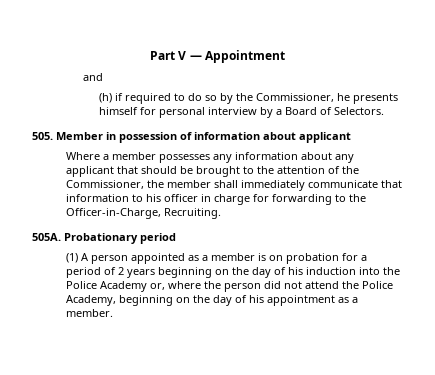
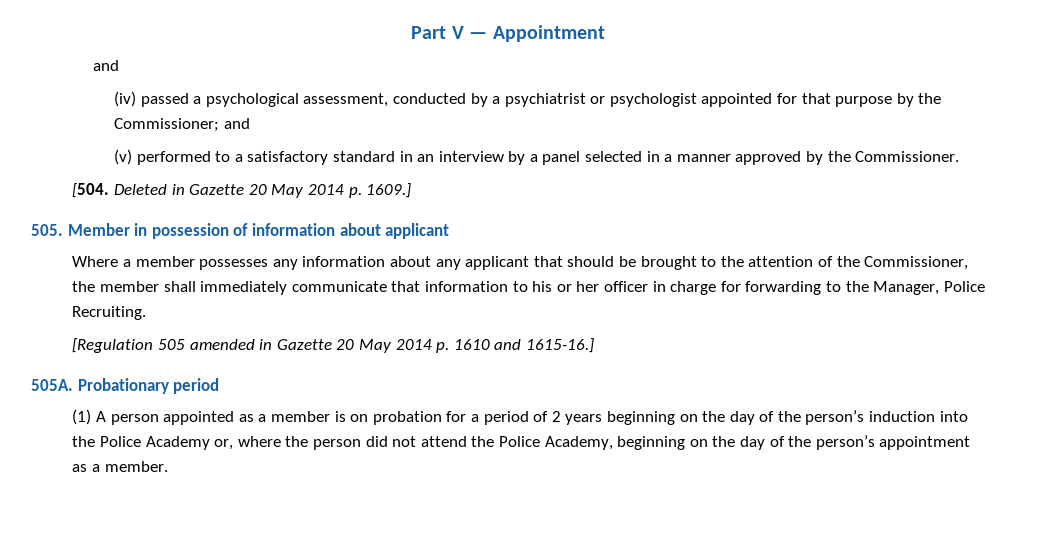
- (h) if required to do so by the Commissioner, he presents himself for personal interview by a Board of Selectors.
+ (iv) passed a psychological assessment, conducted by a psychiatrist or psychologist appointed for that purpose by the Commissioner; and
+ (v) performed to a satisfactory standard in an interview by a panel selected in a manner approved by the Commissioner.
+ [504. Deleted in Gazette 20 May 2014 p. 1609.]
- Where a member possesses any information about any applicant that should be brought to the attention of the Commissioner, the member shall immediately communicate that information to his officer in charge for forwarding to the Officer-in-Charge, Recruiting.
+ Where a member possesses any information about any applicant that should be brought to the attention of the Commissioner, the member shall immediately communicate that information to his or her officer in charge for forwarding to the Manager, Police Recruiting.
+ [Regulation 505 amended in Gazette 20 May 2014 p. 1610 and 1615-16.]
- (1) A person appointed as a member is on probation for a period of 2 years beginning on the day of his induction into the Police Academy or, where the person did not attend the Police Academy, beginning on the day of his appointment as a member.
+ (1) A person appointed as a member is on probation for a period of 2 years beginning on the day of the person’s induction into the Police Academy or, where the person did not attend the Police Academy, beginning on the day of the person’s appointment as a member.

